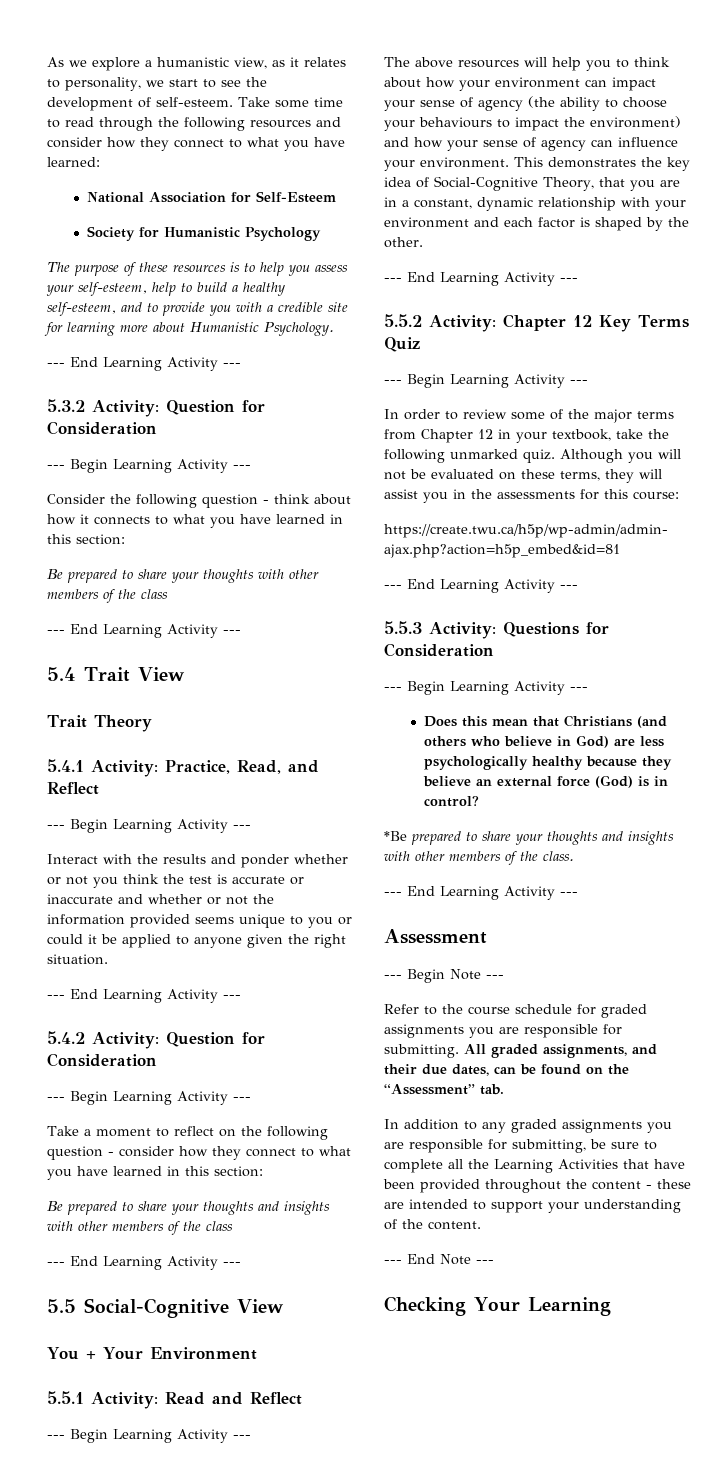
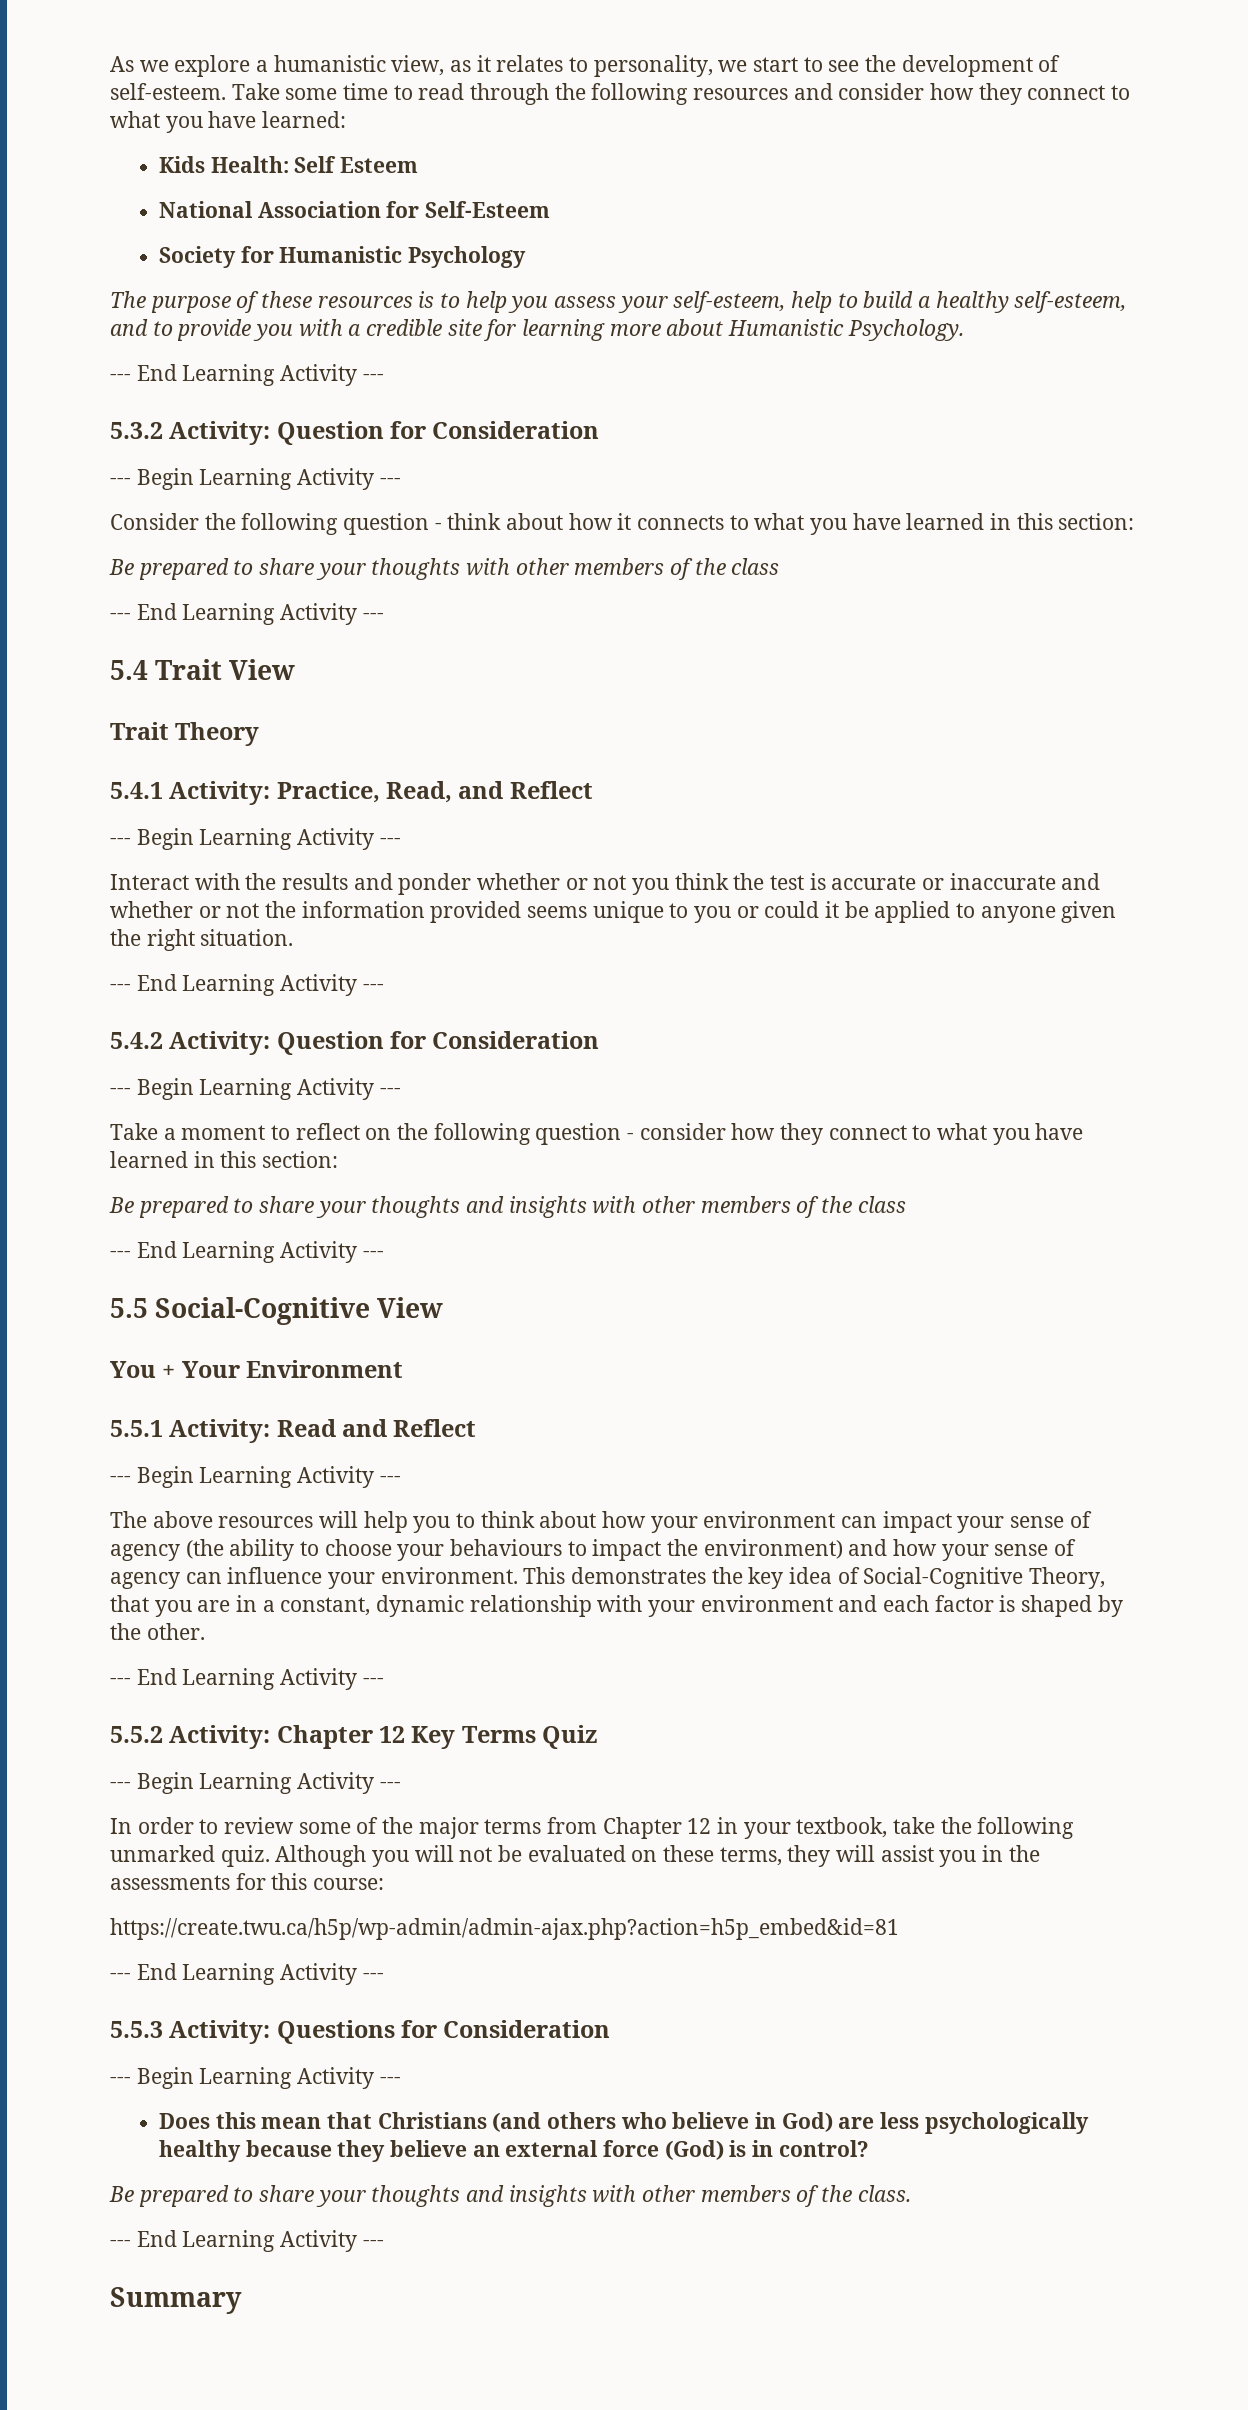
+ Kids Health: Self Esteem
- *Be prepared to share your thoughts and insights with other members of the class.
+ Be prepared to share your thoughts and insights with other members of the class.
- Assessment
- --- Begin Note ---
- Refer to the course schedule for graded assignments you are responsible for submitting. All graded assignments, and their due dates, can be found on the “Assessment” tab.
- In addition to any graded assignments you are responsible for submitting, be sure to complete all the Learning Activities that have been provided throughout the content - these are intended to support your understanding of the content.
- --- End Note ---
- Checking Your Learning
+ Summary

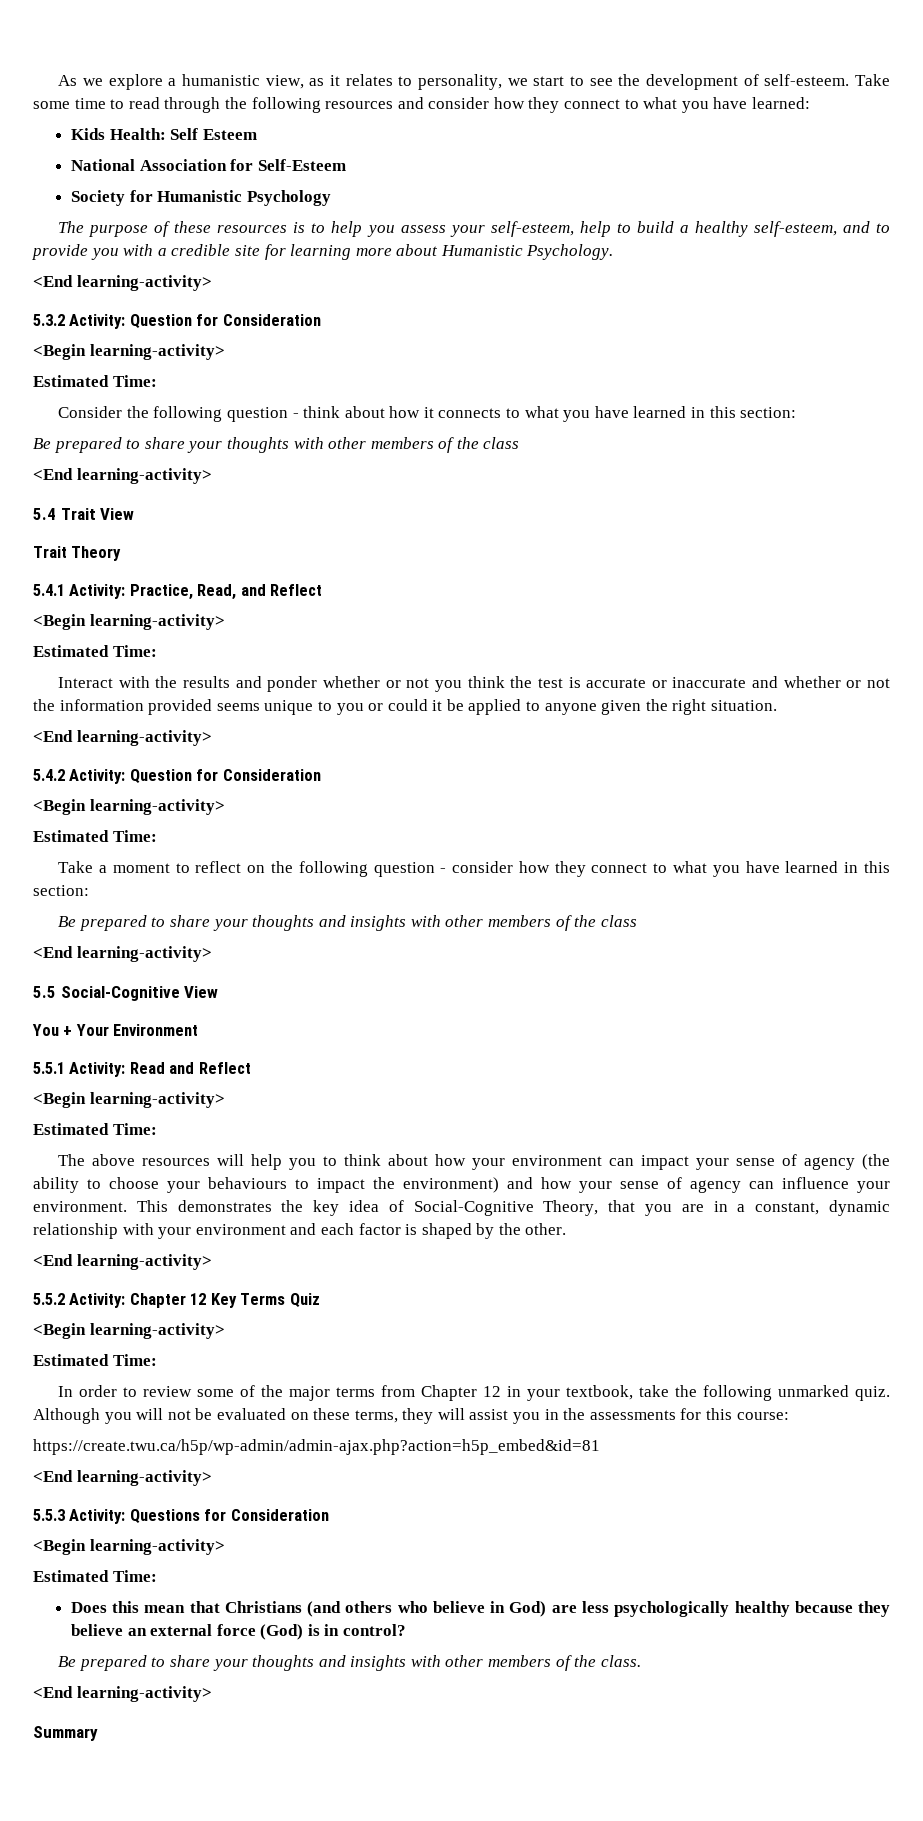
  The purpose of these resources is to help you assess your self-esteem, help to build a healthy self-esteem, and to provide you with a credible site for learning more about Humanistic Psychology.
- --- End Learning Activity ---
+ <End learning-activity>
  5.3.2 Activity: Question for Consideration
- --- Begin Learning Activity ---
+ <Begin learning-activity>
+ Estimated Time:
  Be prepared to share your thoughts with other members of the class
- --- End Learning Activity ---
+ <End learning-activity>
  5.4.1 Activity: Practice, Read, and Reflect
- --- Begin Learning Activity ---
+ <Begin learning-activity>
+ Estimated Time:
  Interact with the results and ponder whether or not you think the test is accurate or inaccurate and whether or not the information provided seems unique to you or could it be applied to anyone given the right situation.
- --- End Learning Activity ---
+ <End learning-activity>
  5.4.2 Activity: Question for Consideration
- --- Begin Learning Activity ---
+ <Begin learning-activity>
+ Estimated Time:
  Be prepared to share your thoughts and insights with other members of the class
- --- End Learning Activity ---
+ <End learning-activity>
  5.5.1 Activity: Read and Reflect
- --- Begin Learning Activity ---
+ <Begin learning-activity>
+ Estimated Time:
  This demonstrates the key idea of Social-Cognitive Theory, that you are in a constant, dynamic relationship with your environment and each factor is shaped by the other.
- --- End Learning Activity ---
+ <End learning-activity>
  5.5.2 Activity: Chapter 12 Key Terms Quiz
- --- Begin Learning Activity ---
+ <Begin learning-activity>
+ Estimated Time:
  https://create.twu.ca/h5p/wp-admin/admin-ajax.php?action=h5p_embed&id=81
- --- End Learning Activity ---
+ <End learning-activity>
  5.5.3 Activity: Questions for Consideration
- --- Begin Learning Activity ---
+ <Begin learning-activity>
+ Estimated Time:
  Be prepared to share your thoughts and insights with other members of the class.
- --- End Learning Activity ---
+ <End learning-activity>

